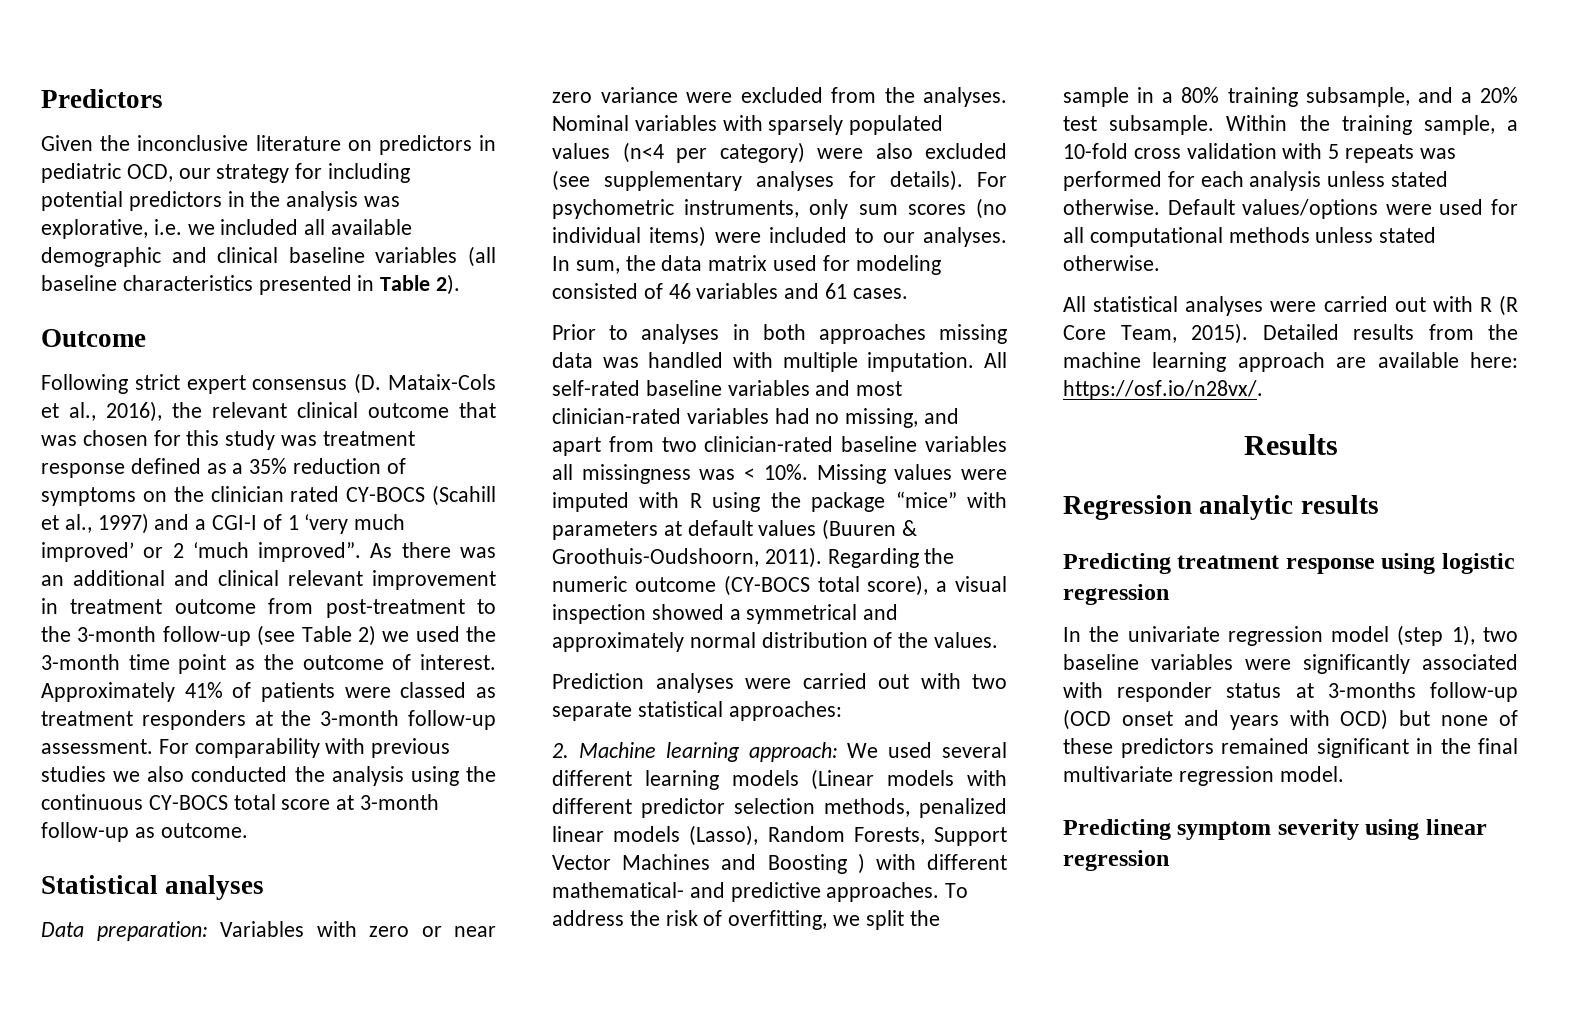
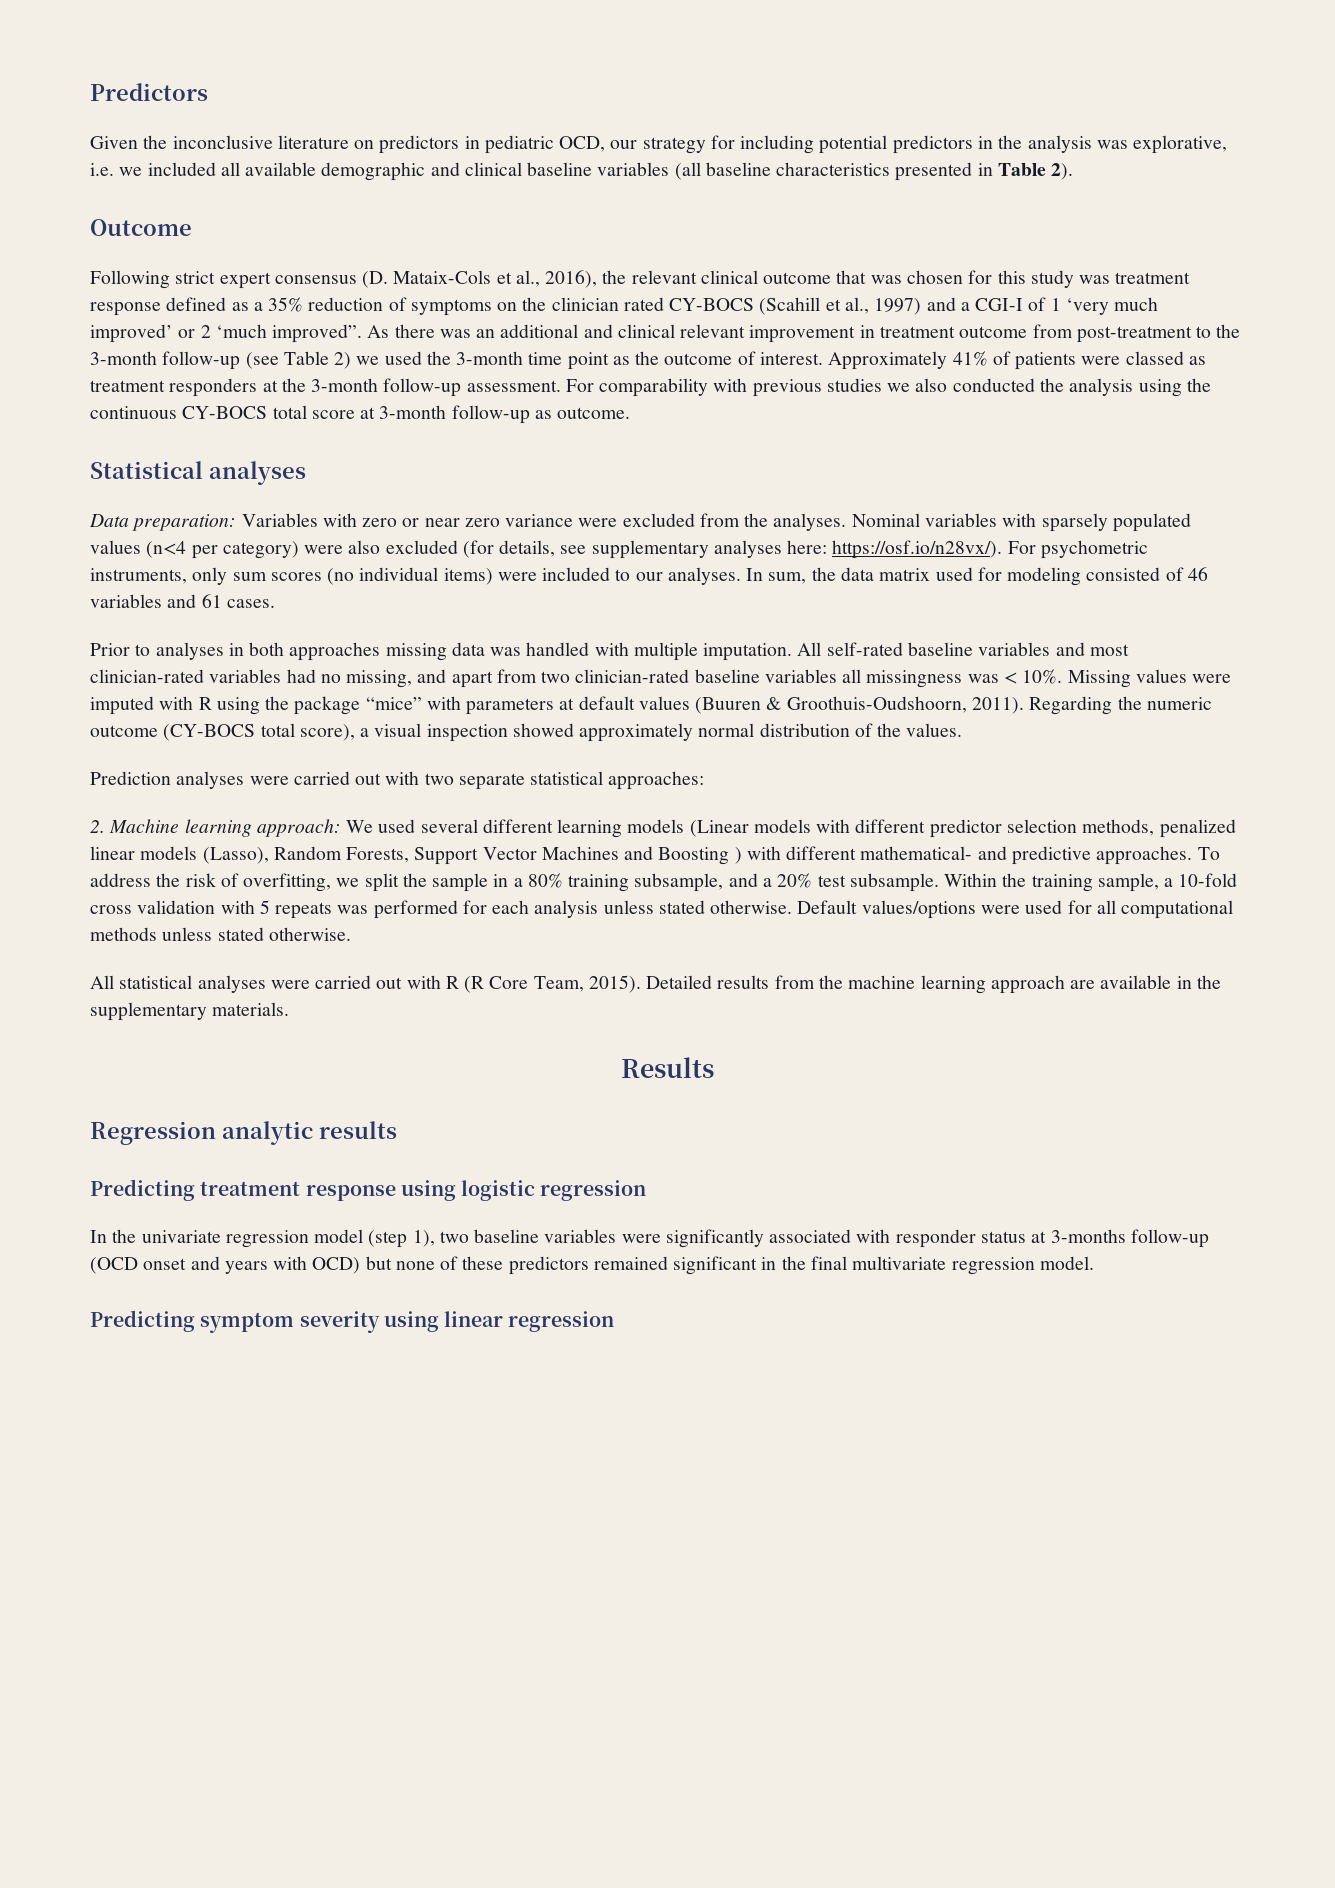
- Nominal variables with sparsely populated values (n<4 per category) were also excluded (see supplementary analyses for details). For psychometric instruments, only sum scores (no individual items) were included to our analyses.
+ Nominal variables with sparsely populated values (n<4 per category) were also excluded (for details, see supplementary analyses here: https://osf.io/n28vx/). For psychometric instruments, only sum scores (no individual items) were included to our analyses.
- Regarding the numeric outcome (CY-BOCS total score), a visual inspection showed a symmetrical and approximately normal distribution of the values.
+ Regarding the numeric outcome (CY-BOCS total score), a visual inspection showed approximately normal distribution of the values.
- Detailed results from the machine learning approach are available here: https://osf.io/n28vx/.
+ Detailed results from the machine learning approach are available in the supplementary materials.

